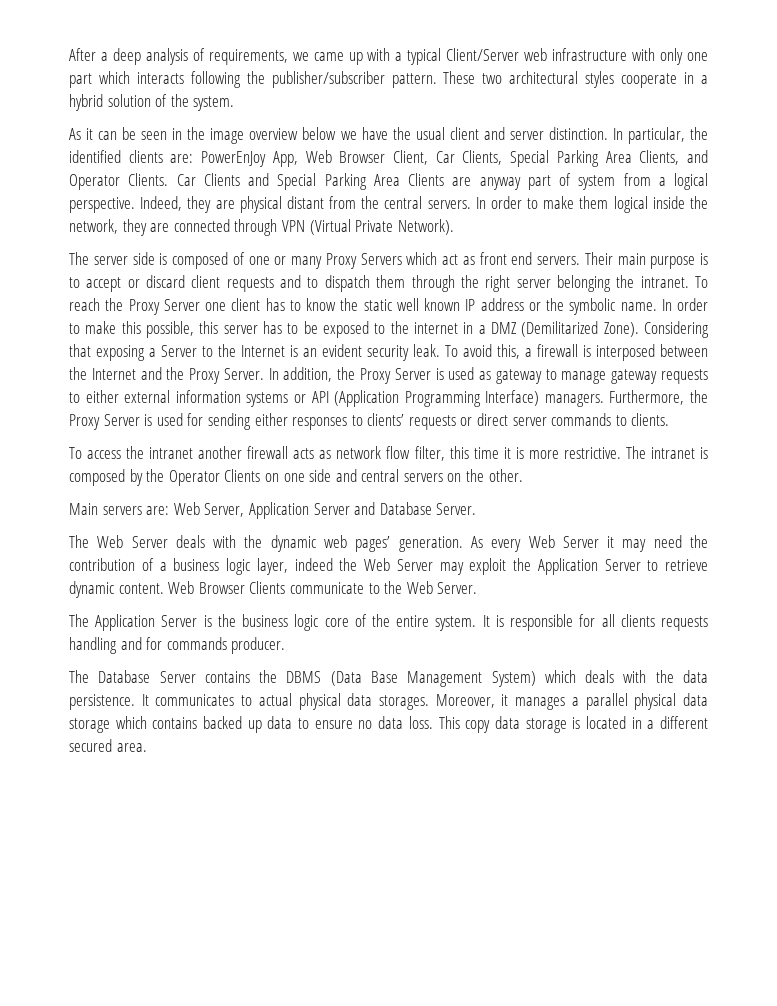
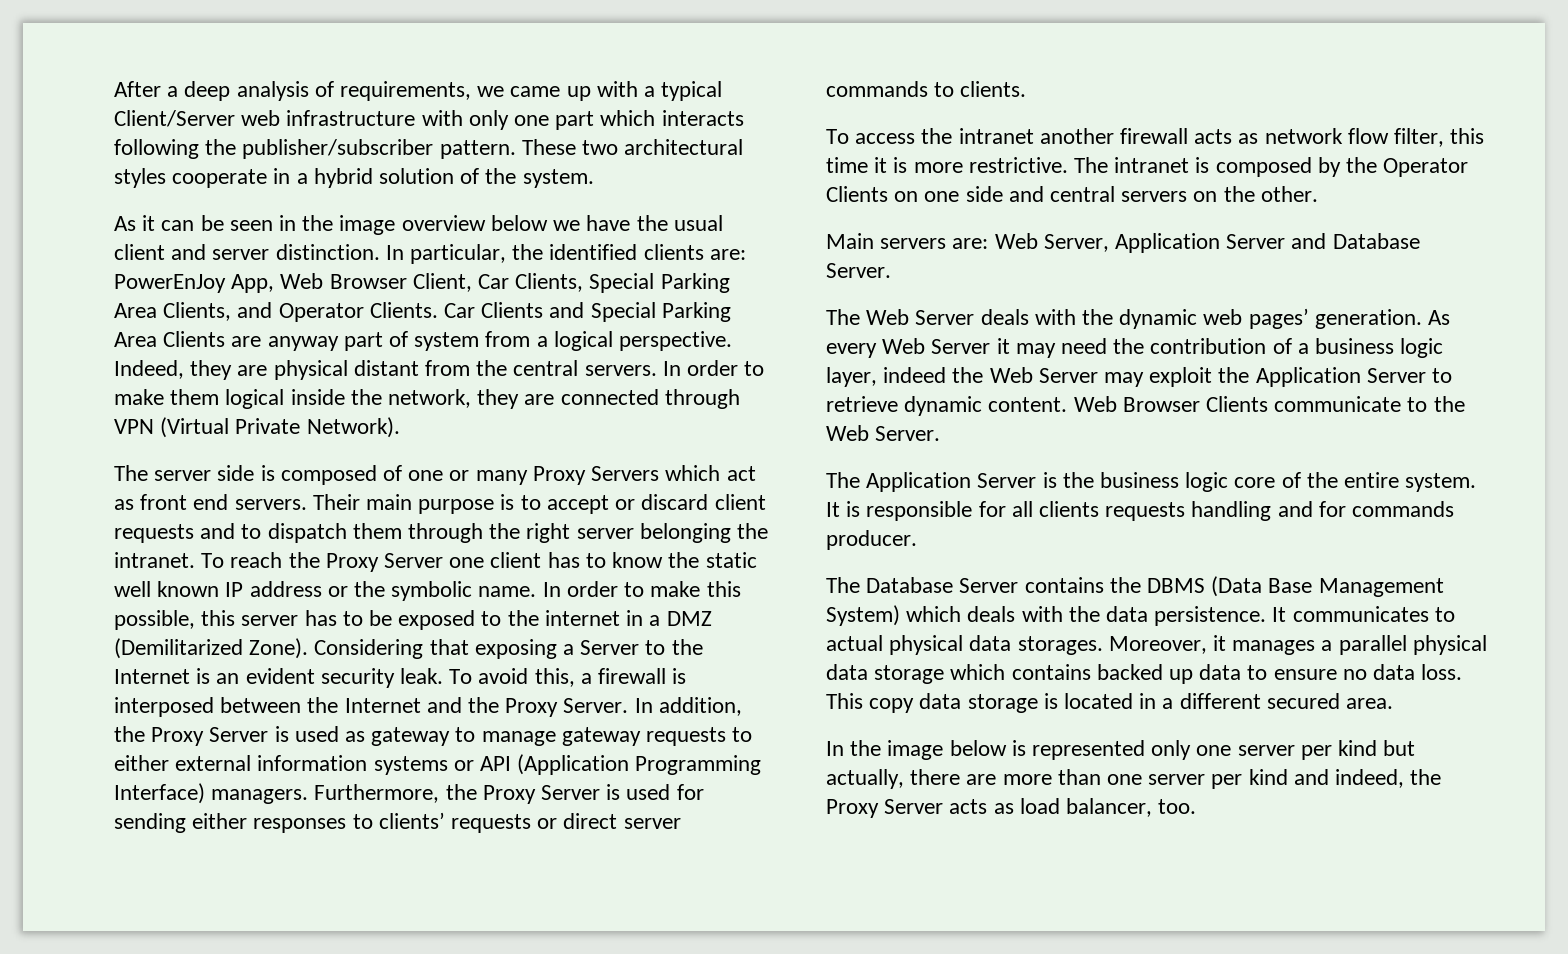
+ In the image below is represented only one server per kind but actually, there are more than one server per kind and indeed, the Proxy Server acts as load balancer, too.

